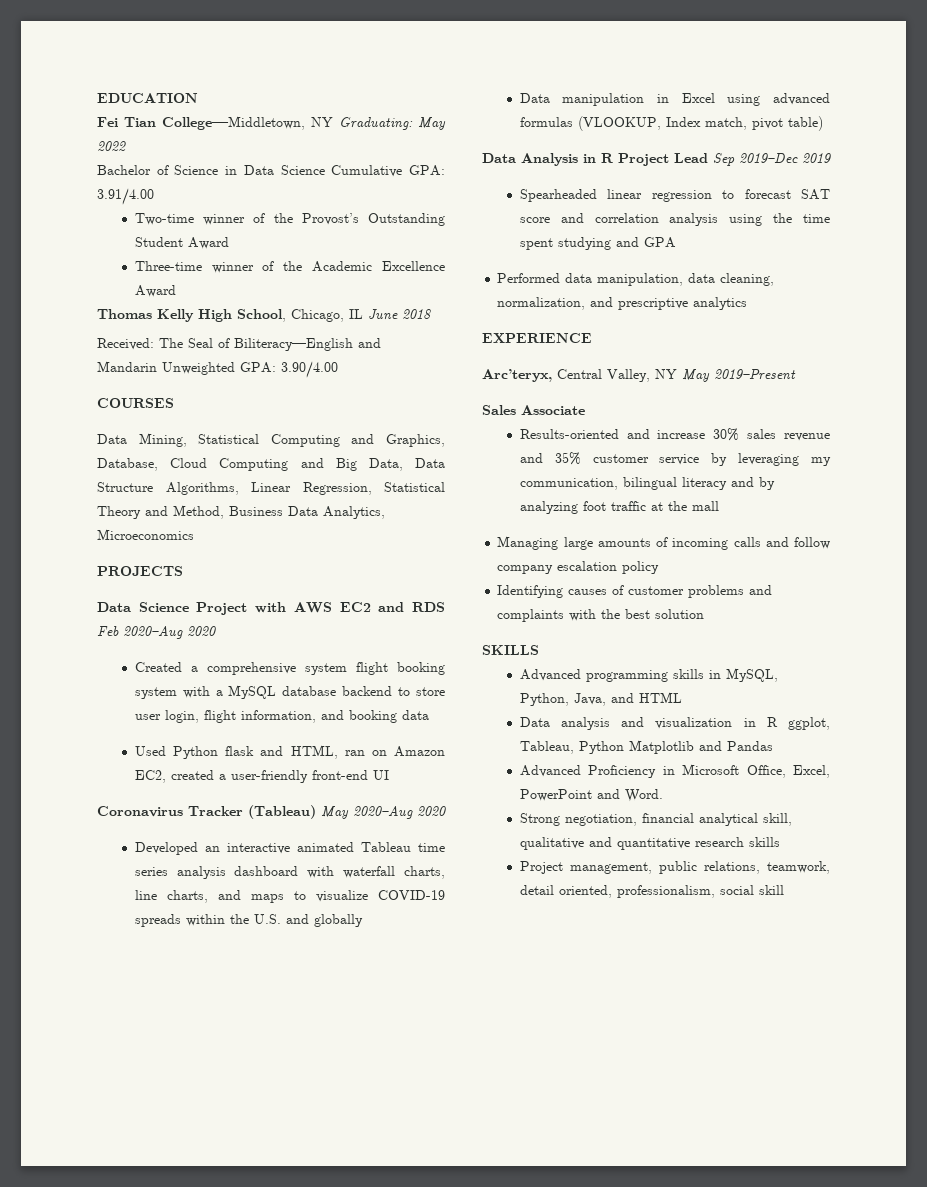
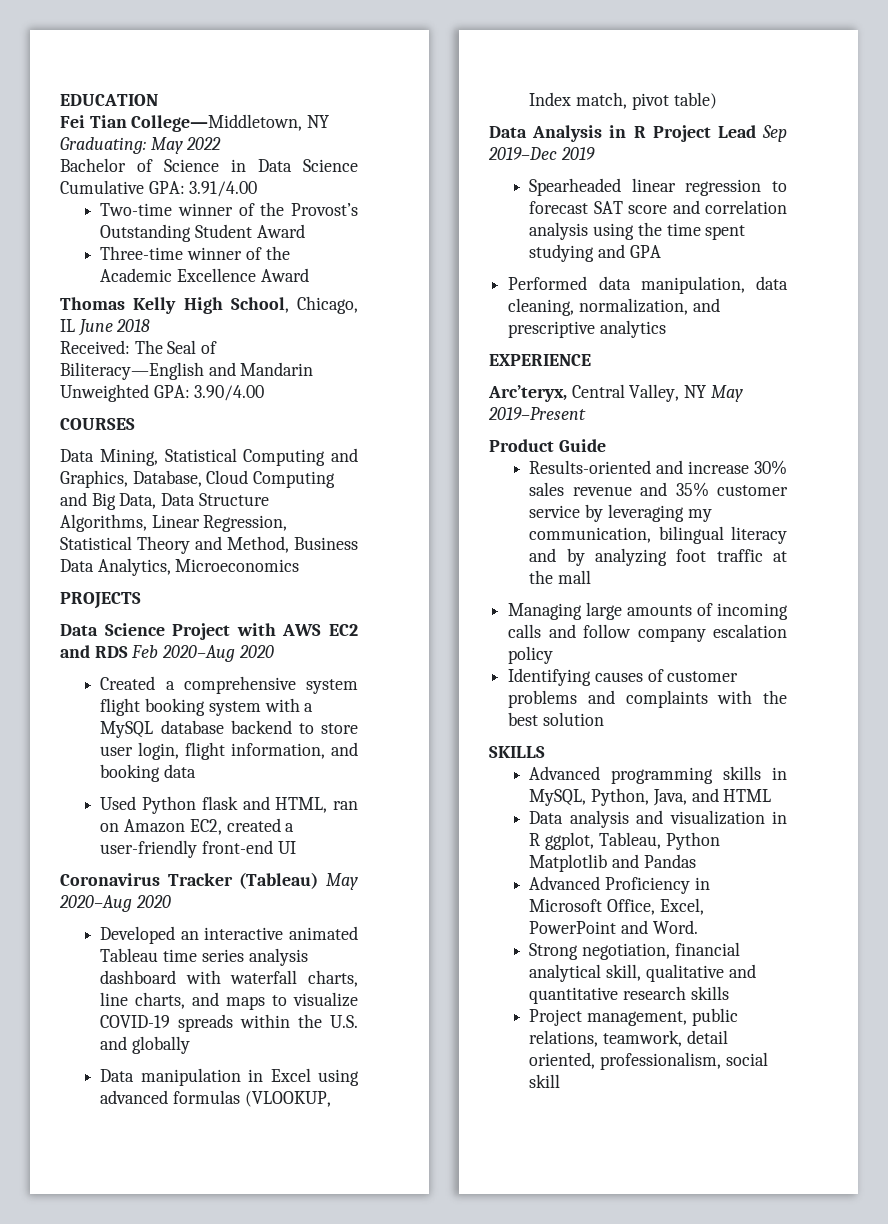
- Sales Associate
+ Product Guide

